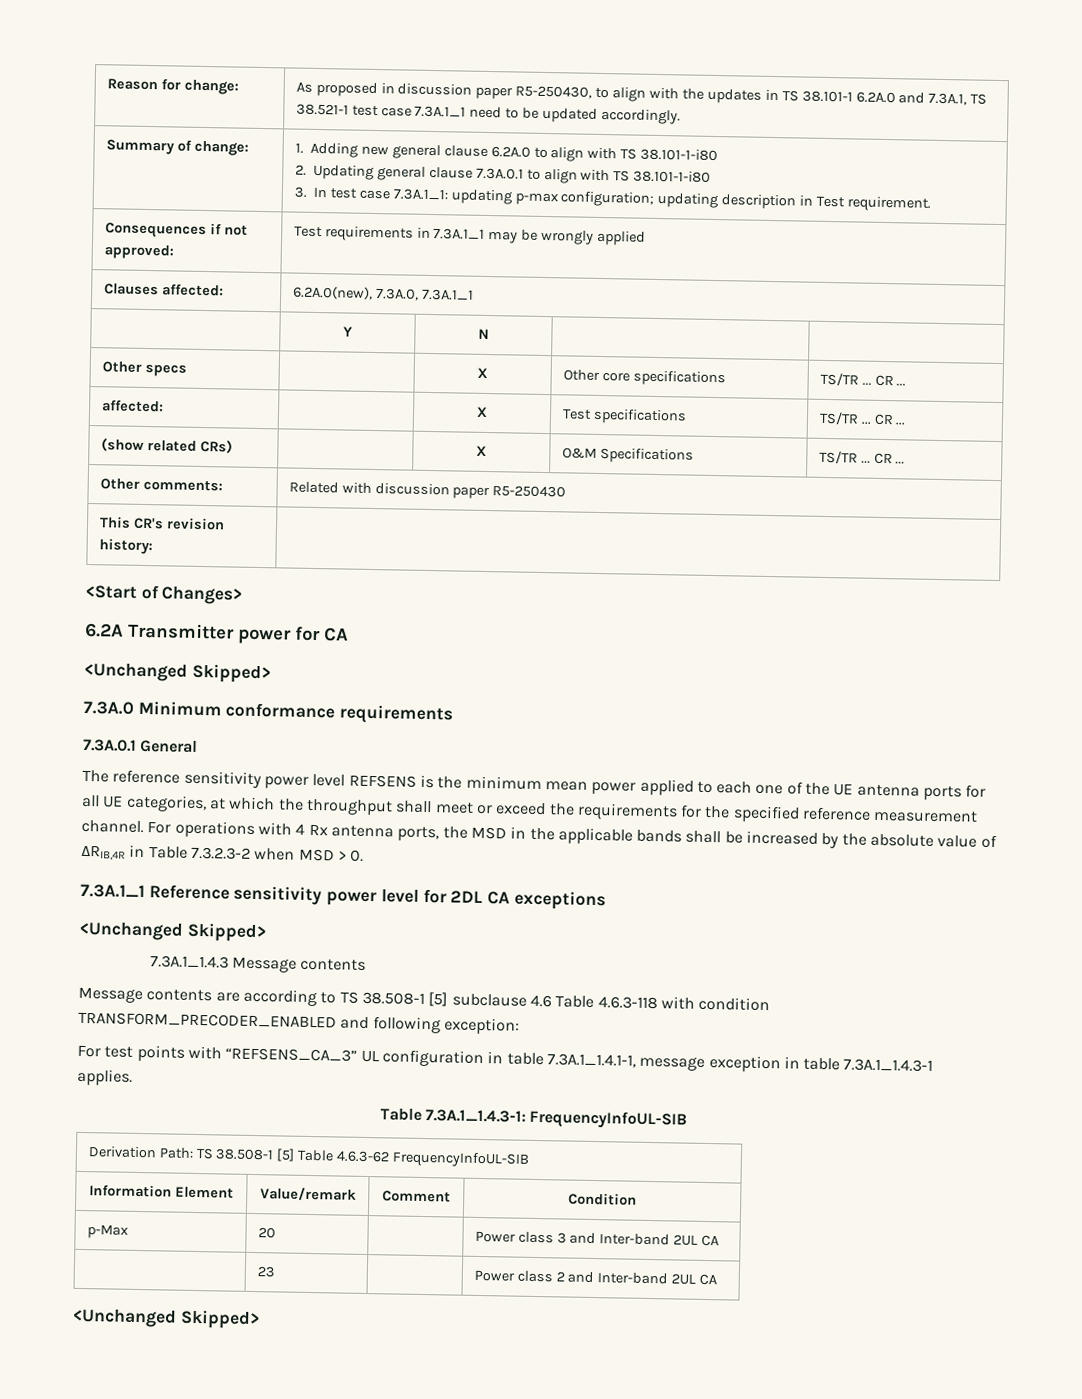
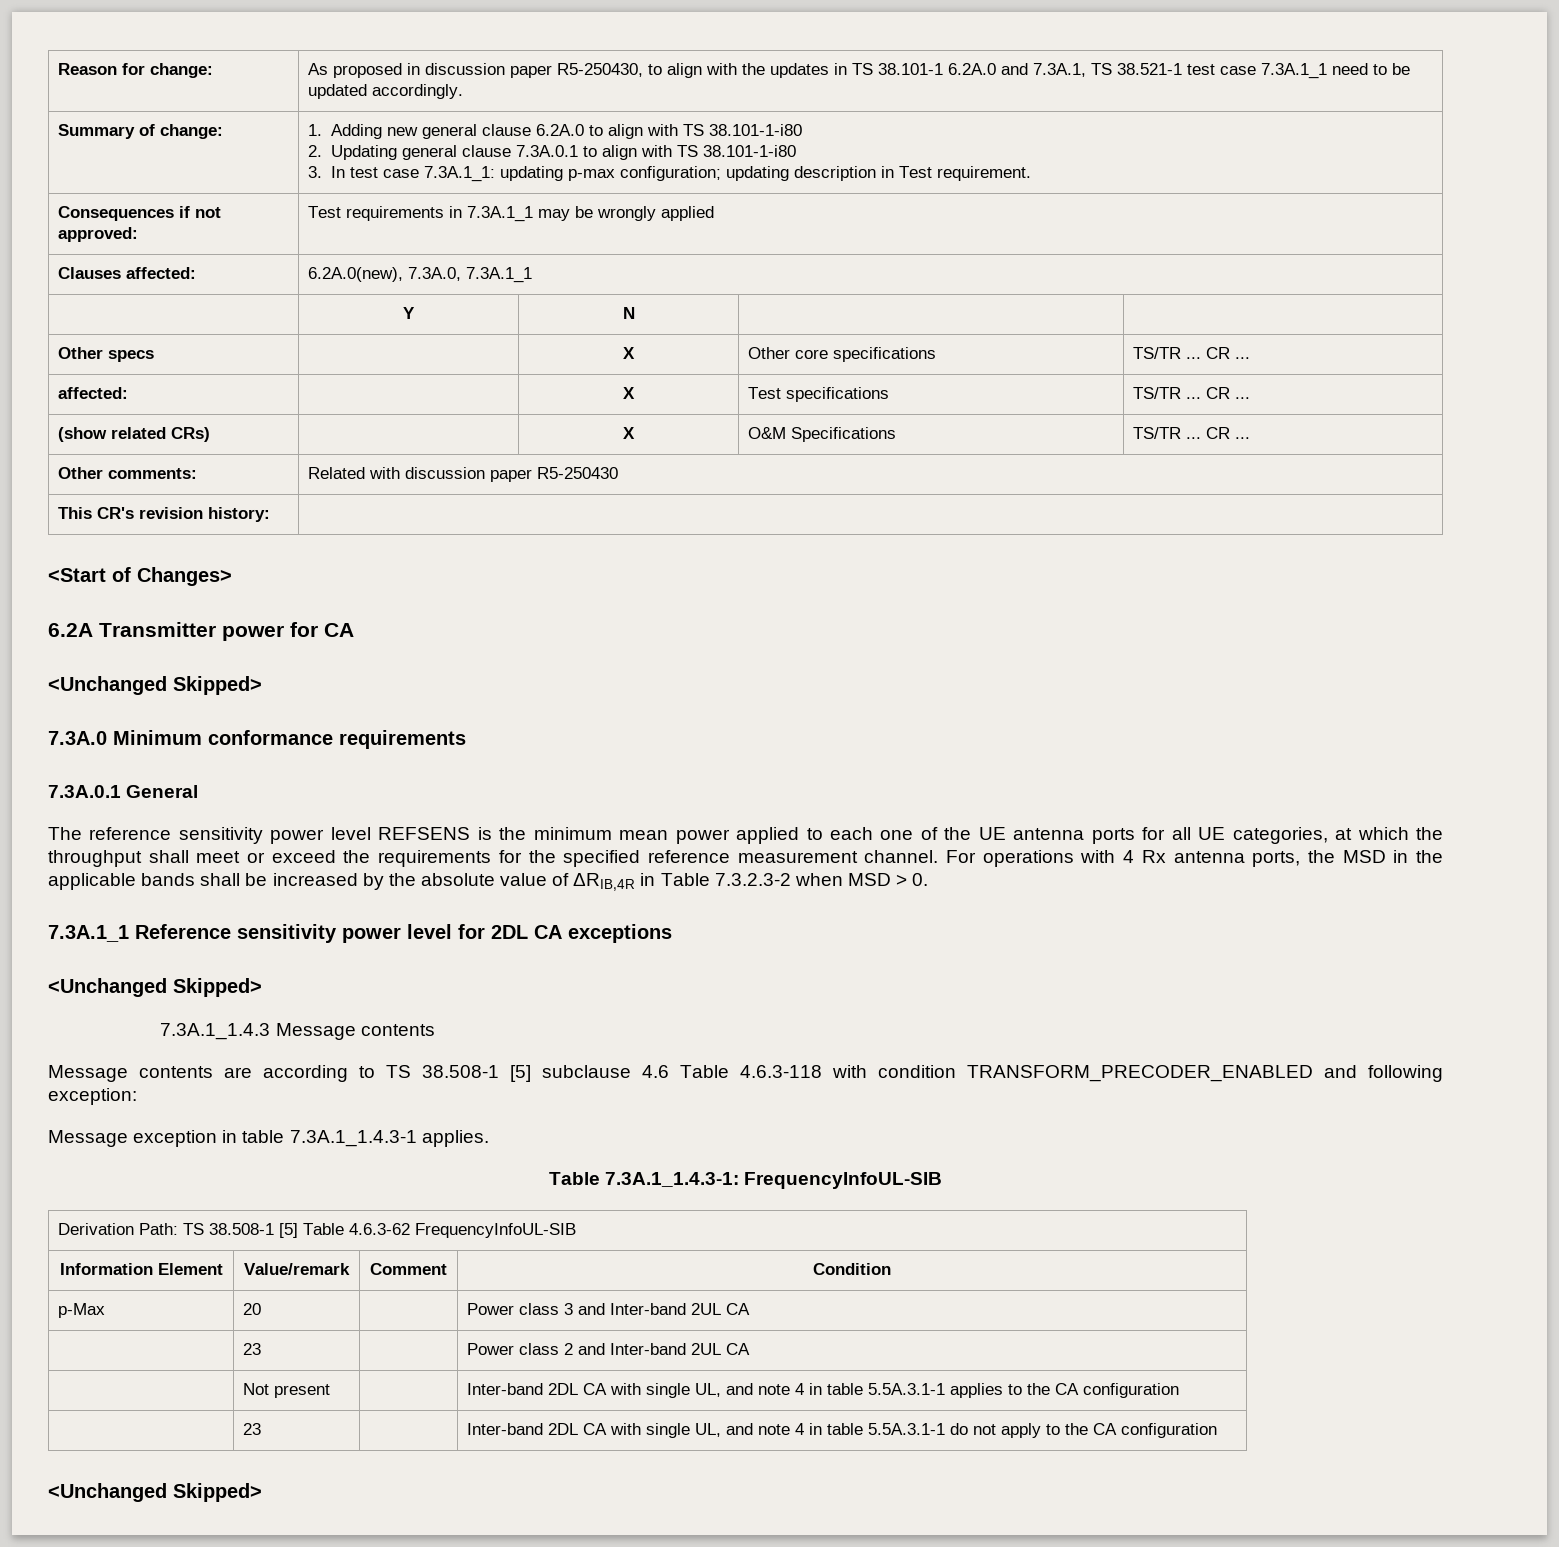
- For test points with “REFSENS_CA_3” UL configuration in table 7.3A.1_1.4.1-1, message exception in table 7.3A.1_1.4.3-1 applies.
+ Message exception in table 7.3A.1_1.4.3-1 applies.
+ | Not present | | Inter-band 2DL CA with single UL, and note 4 in table 5.5A.3.1-1 applies to the CA configuration
+ | 23 | | Inter-band 2DL CA with single UL, and note 4 in table 5.5A.3.1-1 do not apply to the CA configuration

